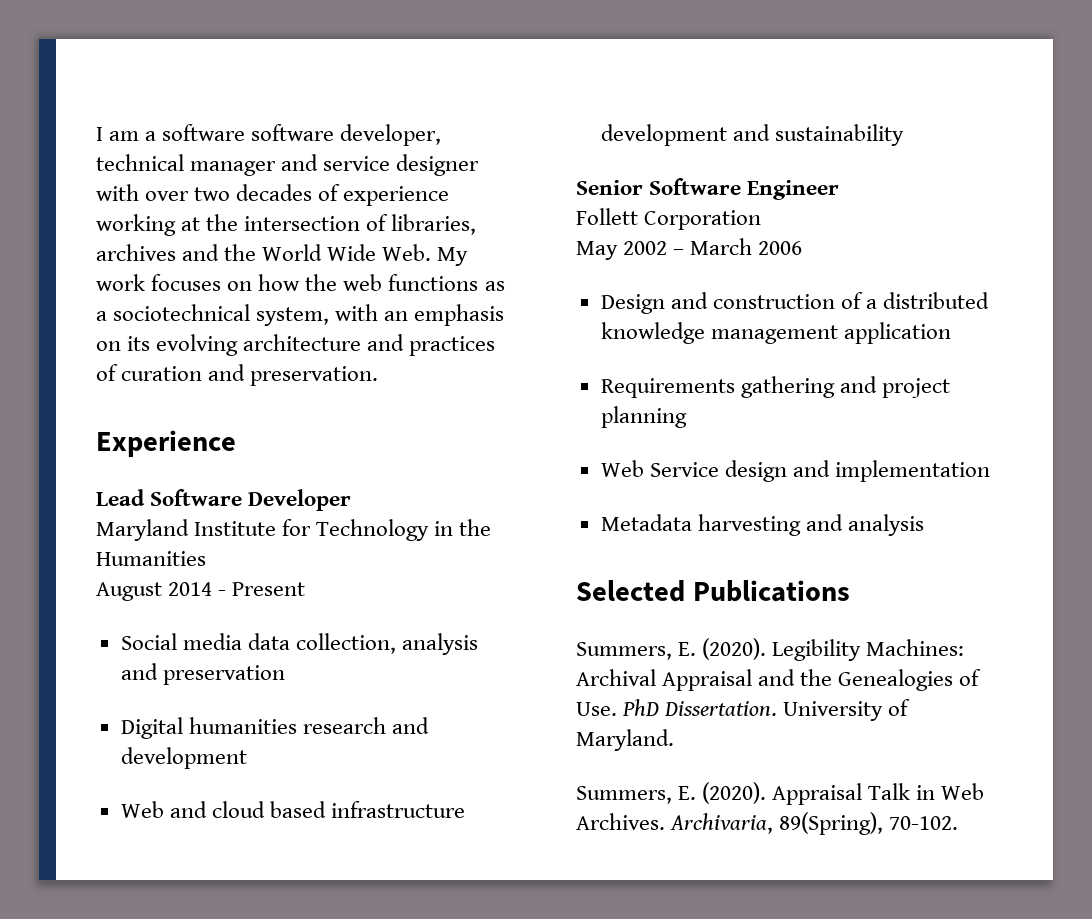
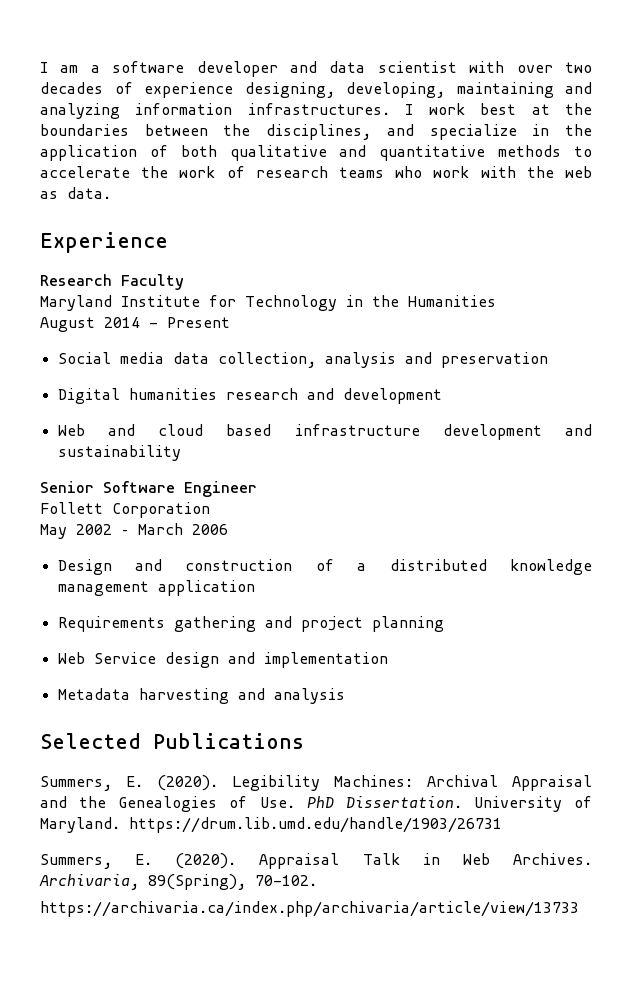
- I am a software software developer, technical manager and service designer with over two decades of experience working at the intersection of libraries, archives and the World Wide Web. My work focuses on how the web functions as a sociotechnical system, with an emphasis on its evolving architecture and practices of curation and preservation.
+ I am a software developer and data scientist with over two decades of experience designing, developing, maintaining and analyzing information infrastructures. I work best at the boundaries between the disciplines, and specialize in the application of both qualitative and quantitative methods to accelerate the work of research teams who work with the web as data.
  Experience
- Lead Software Developer
+ Research Faculty
- University of Maryland.
+ University of Maryland. https://drum.lib.umd.edu/handle/1903/26731
+ https://archivaria.ca/index.php/archivaria/article/view/13733

